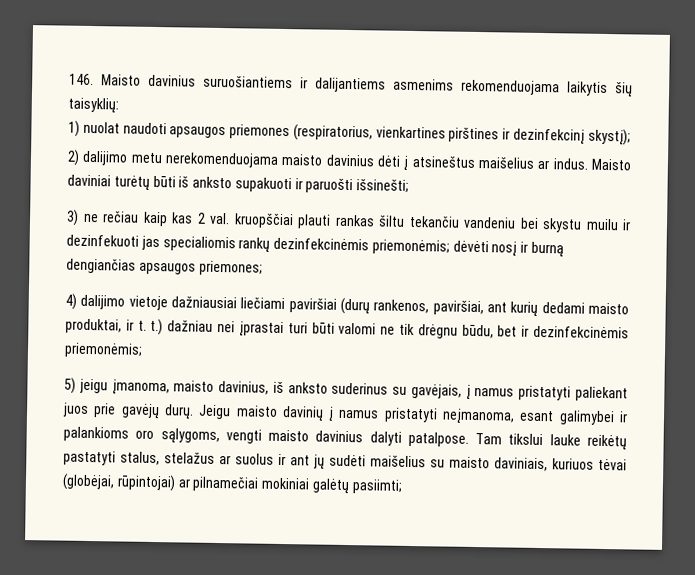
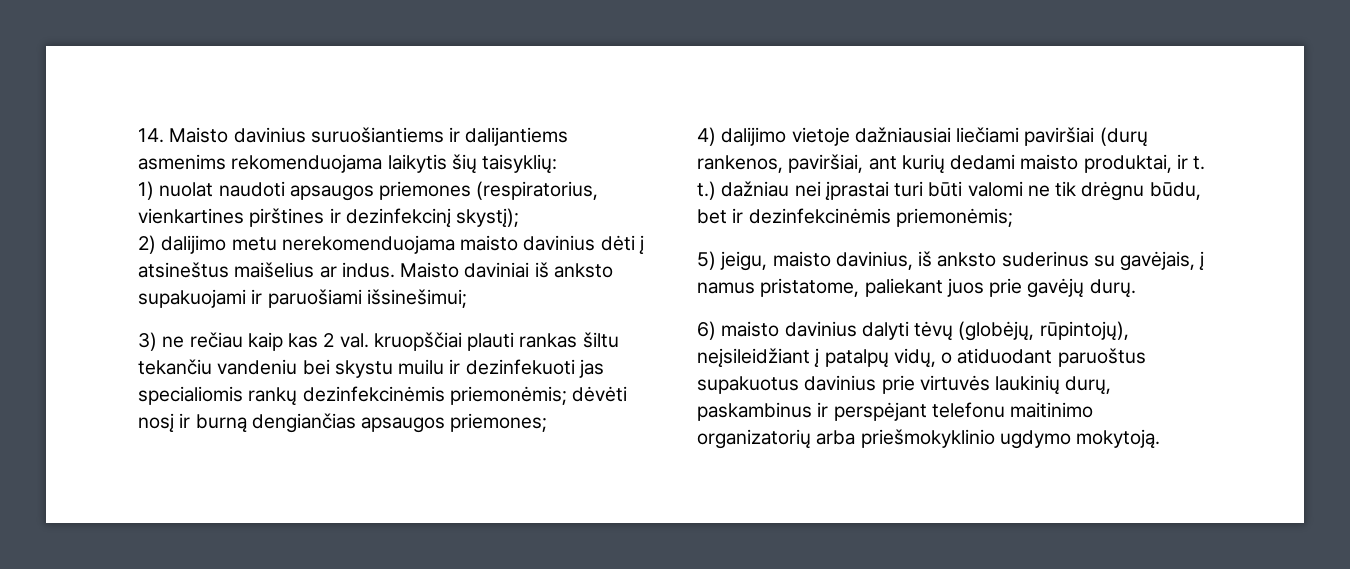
- 146. Maisto davinius suruošiantiems ir dalijantiems asmenims rekomenduojama laikytis šių taisyklių:
+ 14. Maisto davinius suruošiantiems ir dalijantiems asmenims rekomenduojama laikytis šių taisyklių:
- Maisto daviniai turėtų būti iš anksto supakuoti ir paruošti išsinešti;
+ Maisto daviniai iš anksto supakuojami ir paruošiami išsinešimui;
- 5) jeigu įmanoma, maisto davinius, iš anksto suderinus su gavėjais, į namus pristatyti paliekant juos prie gavėjų durų. Jeigu maisto davinių į namus pristatyti neįmanoma, esant galimybei ir palankioms oro sąlygoms, vengti maisto davinius dalyti patalpose. Tam tikslui lauke reikėtų pastatyti stalus, stelažus ar suolus ir ant jų sudėti maišelius su maisto daviniais, kuriuos tėvai (globėjai, rūpintojai) ar pilnamečiai mokiniai galėtų pasiimti;
+ 5) jeigu, maisto davinius, iš anksto suderinus su gavėjais, į namus pristatome, paliekant juos prie gavėjų durų.
+ 6) maisto davinius dalyti tėvų (globėjų, rūpintojų), neįsileidžiant į patalpų vidų, o atiduodant paruoštus supakuotus davinius prie virtuvės laukinių durų, paskambinus ir perspėjant telefonu maitinimo organizatorių arba priešmokyklinio ugdymo mokytoją.

